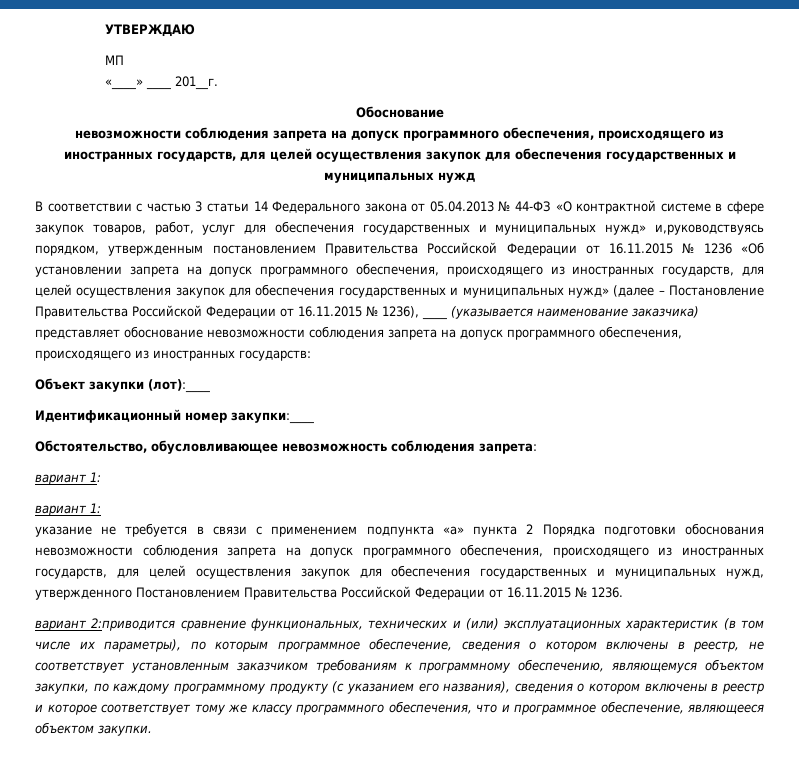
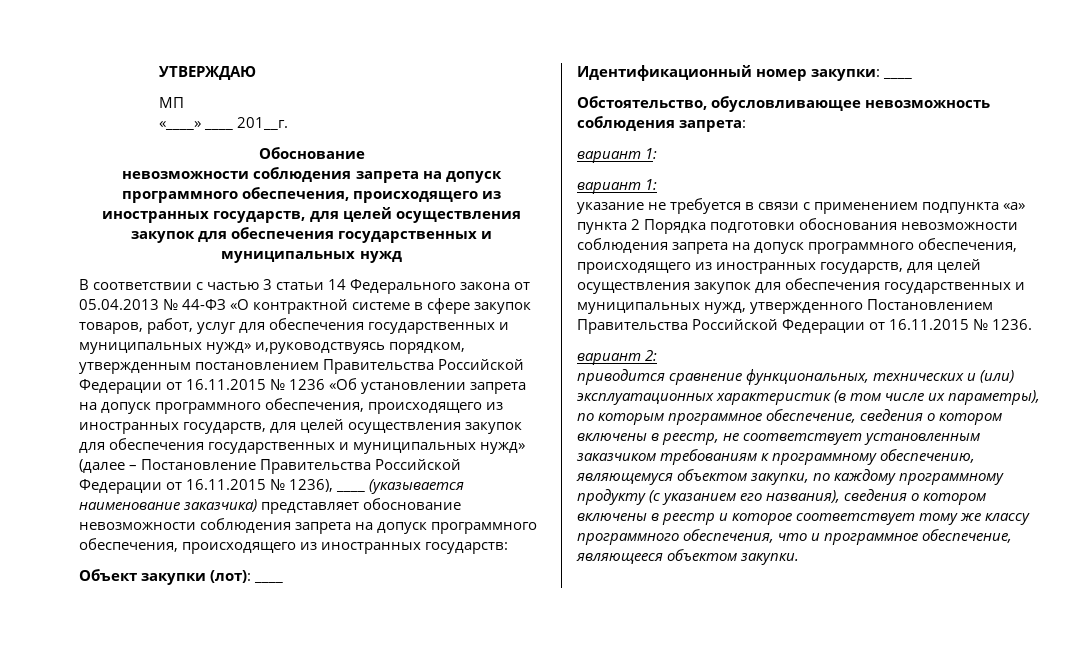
- Объект закупки (лот):____
+ Объект закупки (лот): ____
- Идентификационный номер закупки:____
+ Идентификационный номер закупки: ____
- вариант 2:приводится сравнение функциональных, технических и (или) эксплуатационных характеристик (в том числе их параметры), по которым программное обеспечение, сведения о котором включены в реестр, не соответствует установленным заказчиком требованиям к программному обеспечению, являющемуся объектом закупки, по каждому программному продукту (с указанием его названия), сведения о котором включены в реестр и которое соответствует тому же классу программного обеспечения, что и программное обеспечение, являющееся объектом закупки.
+ вариант 2:
+ приводится сравнение функциональных, технических и (или) эксплуатационных характеристик (в том числе их параметры), по которым программное обеспечение, сведения о котором включены в реестр, не соответствует установленным заказчиком требованиям к программному обеспечению, являющемуся объектом закупки, по каждому программному продукту (с указанием его названия), сведения о котором включены в реестр и которое соответствует тому же классу программного обеспечения, что и программное обеспечение, являющееся объектом закупки.

